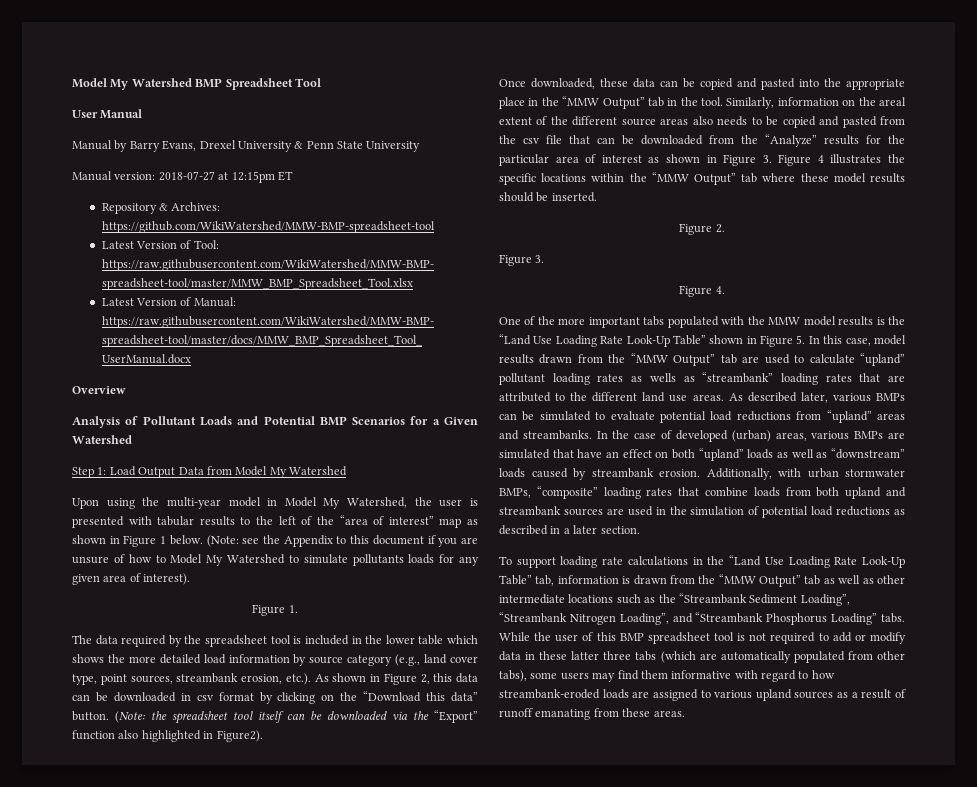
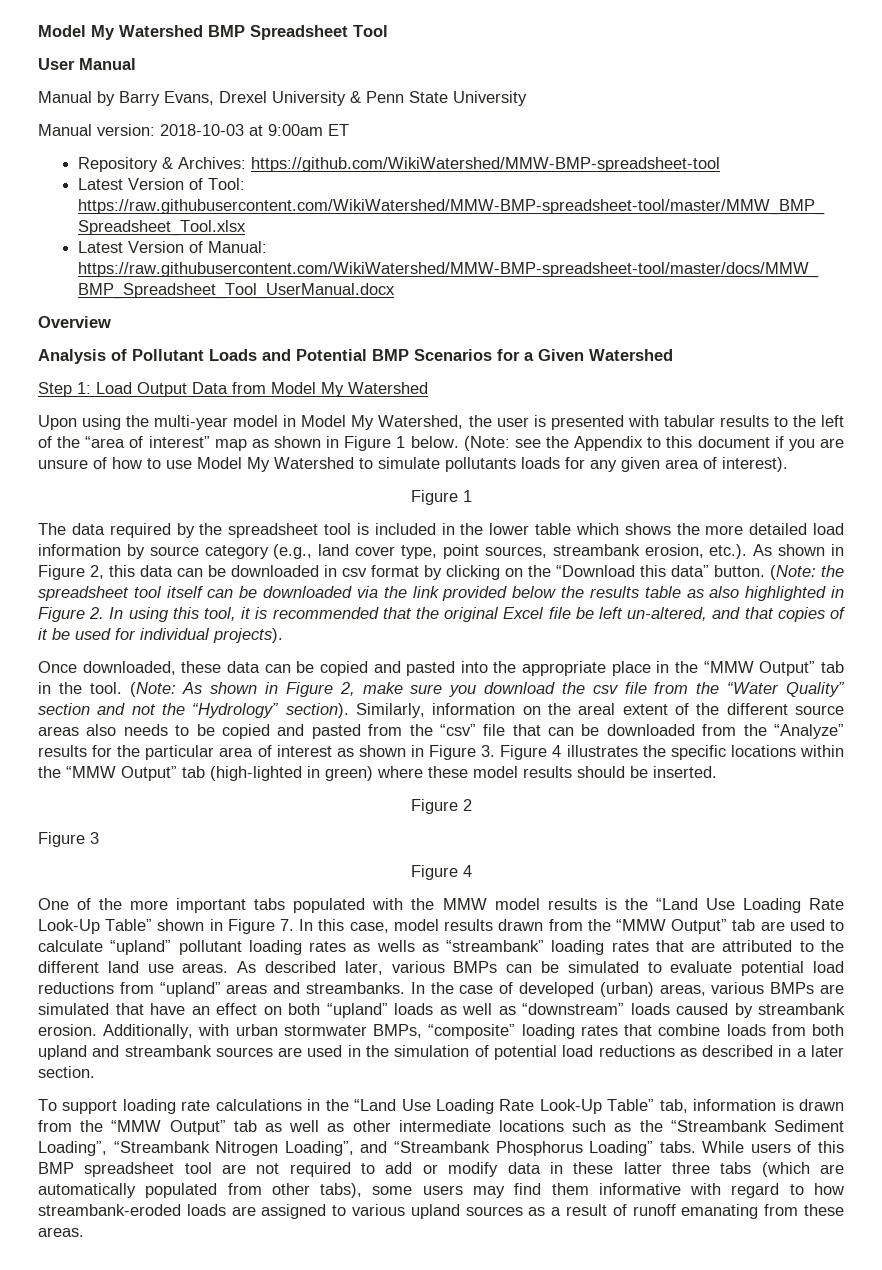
- Manual version: 2018-07-27 at 12:15pm ET
+ Manual version: 2018-10-03 at 9:00am ET
- (Note: see the Appendix to this document if you are unsure of how to Model My Watershed to simulate pollutants loads for any given area of interest).
- Figure 1.
+ (Note: see the Appendix to this document if you are unsure of how to use Model My Watershed to simulate pollutants loads for any given area of interest).
+ Figure 1
- (Note: the spreadsheet tool itself can be downloaded via the “Export” function also highlighted in Figure2).
+ (Note: the spreadsheet tool itself can be downloaded via the link provided below the results table as also highlighted in Figure 2. In using this tool, it is recommended that the original Excel file be left un-altered, and that copies of it be used for individual projects).
+ (Note: As shown in Figure 2, make sure you download the csv file from the “Water Quality” section and not the “Hydrology” section).
- Similarly, information on the areal extent of the different source areas also needs to be copied and pasted from the csv file that can be downloaded from the “Analyze” results for the particular area of interest as shown in Figure 3. Figure 4 illustrates the specific locations within the “MMW Output” tab where these model results should be inserted.
+ Similarly, information on the areal extent of the different source areas also needs to be copied and pasted from the “csv” file that can be downloaded from the “Analyze” results for the particular area of interest as shown in Figure 3. Figure 4 illustrates the specific locations within the “MMW Output” tab (high-lighted in green) where these model results should be inserted.
- Figure 2.
- Figure 3.
- Figure 4.
+ Figure 2
+ Figure 3
+ Figure 4
- One of the more important tabs populated with the MMW model results is the “Land Use Loading Rate Look-Up Table” shown in Figure 5. In this case, model results drawn from the “MMW Output” tab are used to calculate “upland” pollutant loading rates as wells as “streambank” loading rates that are attributed to the different land use areas.
+ One of the more important tabs populated with the MMW model results is the “Land Use Loading Rate Look-Up Table” shown in Figure 7. In this case, model results drawn from the “MMW Output” tab are used to calculate “upland” pollutant loading rates as wells as “streambank” loading rates that are attributed to the different land use areas.
- While the user of this BMP spreadsheet tool is not required to add or modify data in these latter three tabs (which are automatically populated from other tabs), some users may find them informative with regard to how streambank-eroded loads are assigned to various upland sources as a result of runoff emanating from these areas.
+ While users of this BMP spreadsheet tool are not required to add or modify data in these latter three tabs (which are automatically populated from other tabs), some users may find them informative with regard to how streambank-eroded loads are assigned to various upland sources as a result of runoff emanating from these areas.

